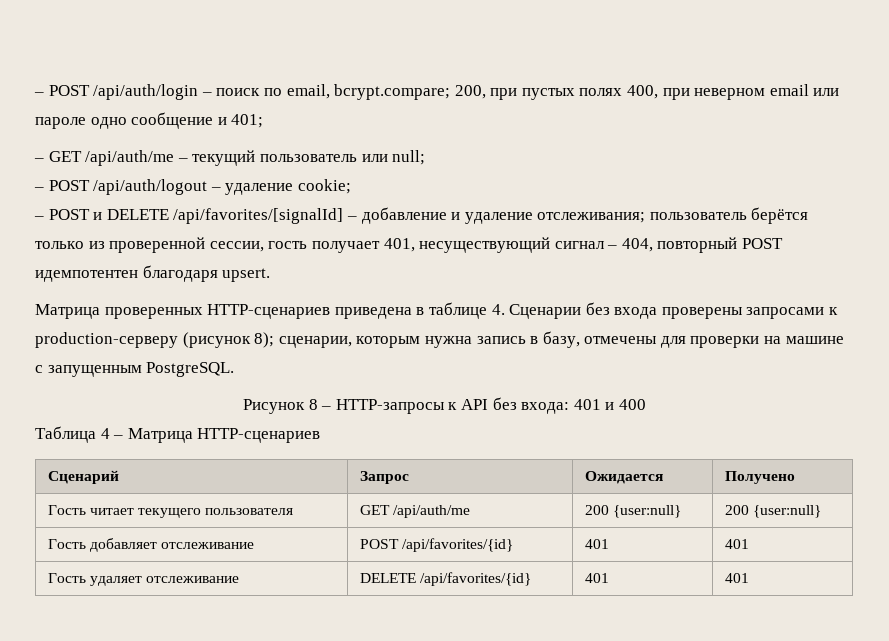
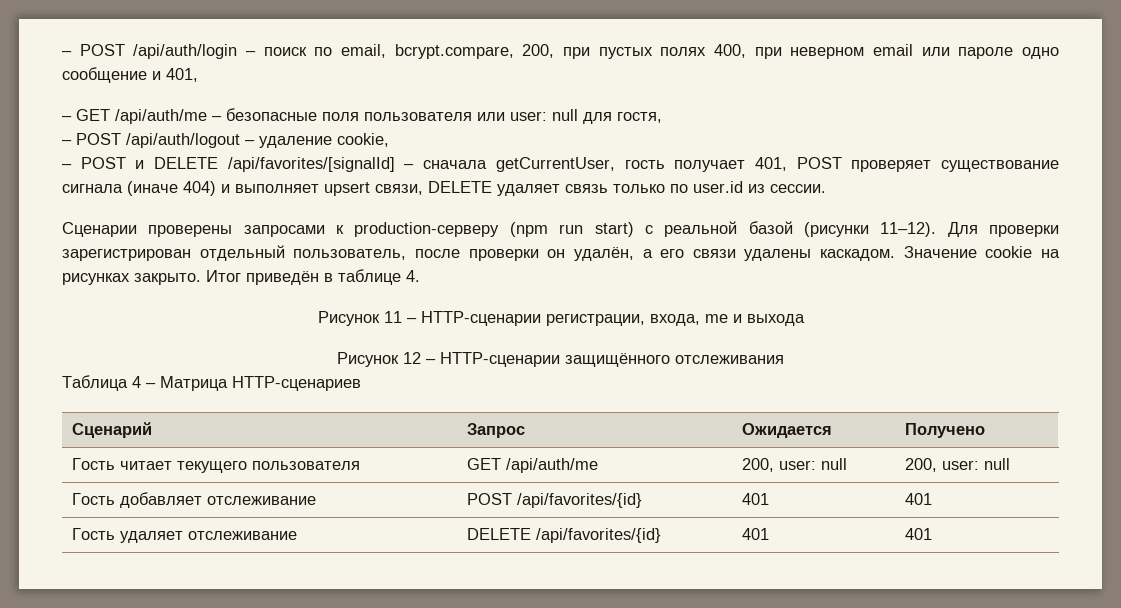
- – POST /api/auth/login – поиск по email, bcrypt.compare; 200, при пустых полях 400, при неверном email или пароле одно сообщение и 401;
+ – POST /api/auth/login – поиск по email, bcrypt.compare, 200, при пустых полях 400, при неверном email или пароле одно сообщение и 401,
- – GET /api/auth/me – текущий пользователь или null;
+ – GET /api/auth/me – безопасные поля пользователя или user: null для гостя,
- – POST /api/auth/logout – удаление cookie;
+ – POST /api/auth/logout – удаление cookie,
- – POST и DELETE /api/favorites/[signalId] – добавление и удаление отслеживания; пользователь берётся только из проверенной сессии, гость получает 401, несуществующий сигнал – 404, повторный POST идемпотентен благодаря upsert.
- Матрица проверенных HTTP-сценариев приведена в таблице 4. Сценарии без входа проверены запросами к production-серверу (рисунок 8); сценарии, которым нужна запись в базу, отмечены для проверки на машине с запущенным PostgreSQL.
- Рисунок 8 – HTTP-запросы к API без входа: 401 и 400
+ – POST и DELETE /api/favorites/[signalId] – сначала getCurrentUser, гость получает 401, POST проверяет существование сигнала (иначе 404) и выполняет upsert связи, DELETE удаляет связь только по user.id из сессии.
+ Сценарии проверены запросами к production-серверу (npm run start) с реальной базой (рисунки 11–12). Для проверки зарегистрирован отдельный пользователь, после проверки он удалён, а его связи удалены каскадом. Значение cookie на рисунках закрыто. Итог приведён в таблице 4.
+ Рисунок 11 – HTTP-сценарии регистрации, входа, me и выхода
+ Рисунок 12 – HTTP-сценарии защищённого отслеживания
- Гость читает текущего пользователя | GET /api/auth/me | 200 {user:null} | 200 {user:null}
+ Гость читает текущего пользователя | GET /api/auth/me | 200, user: null | 200, user: null

